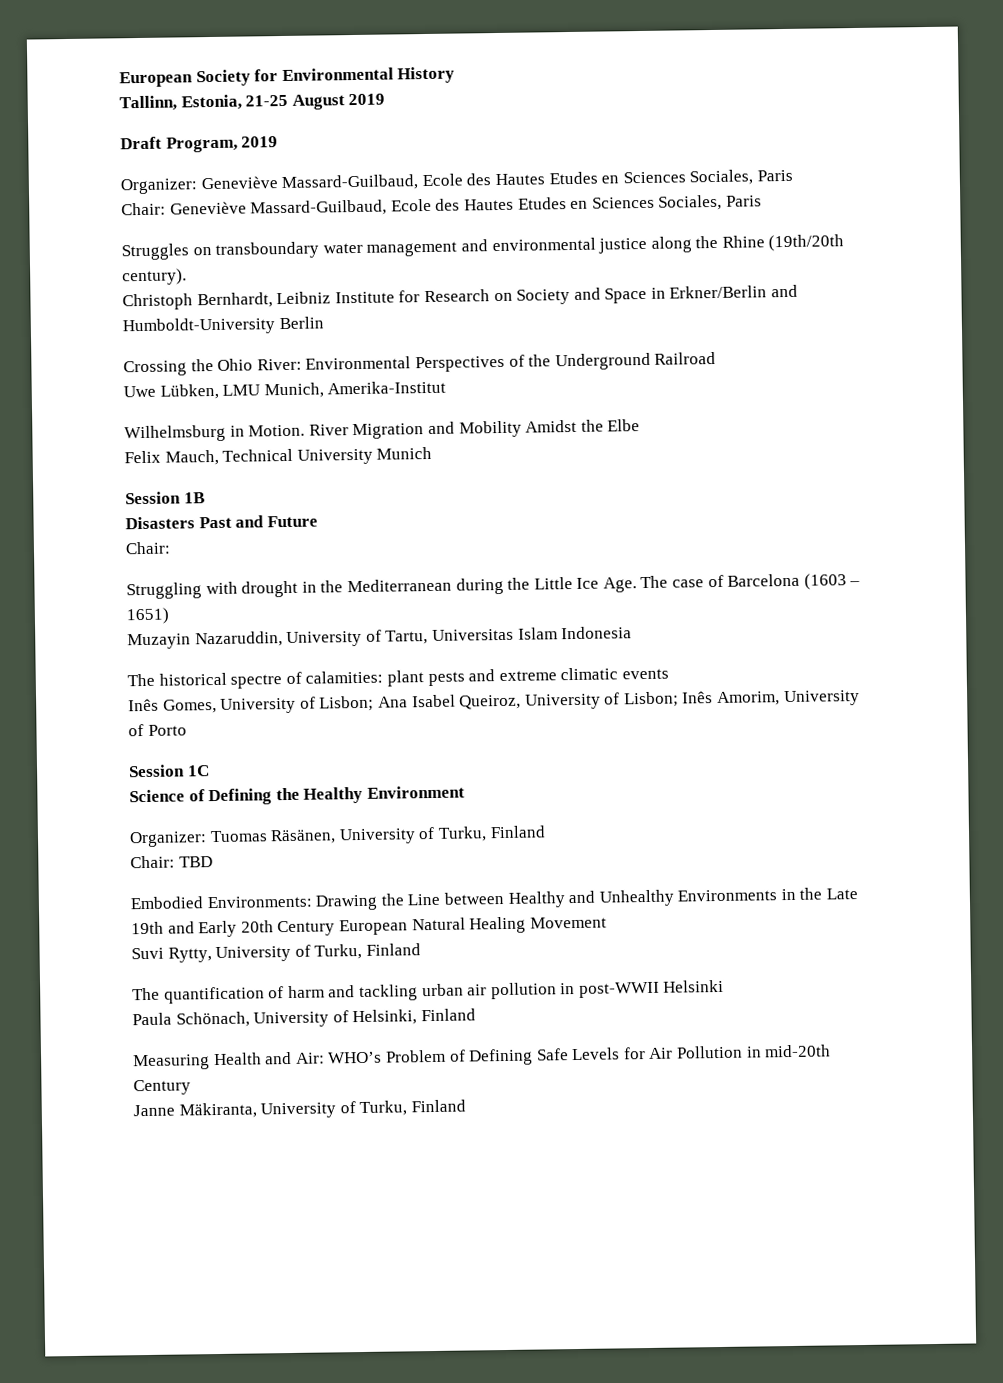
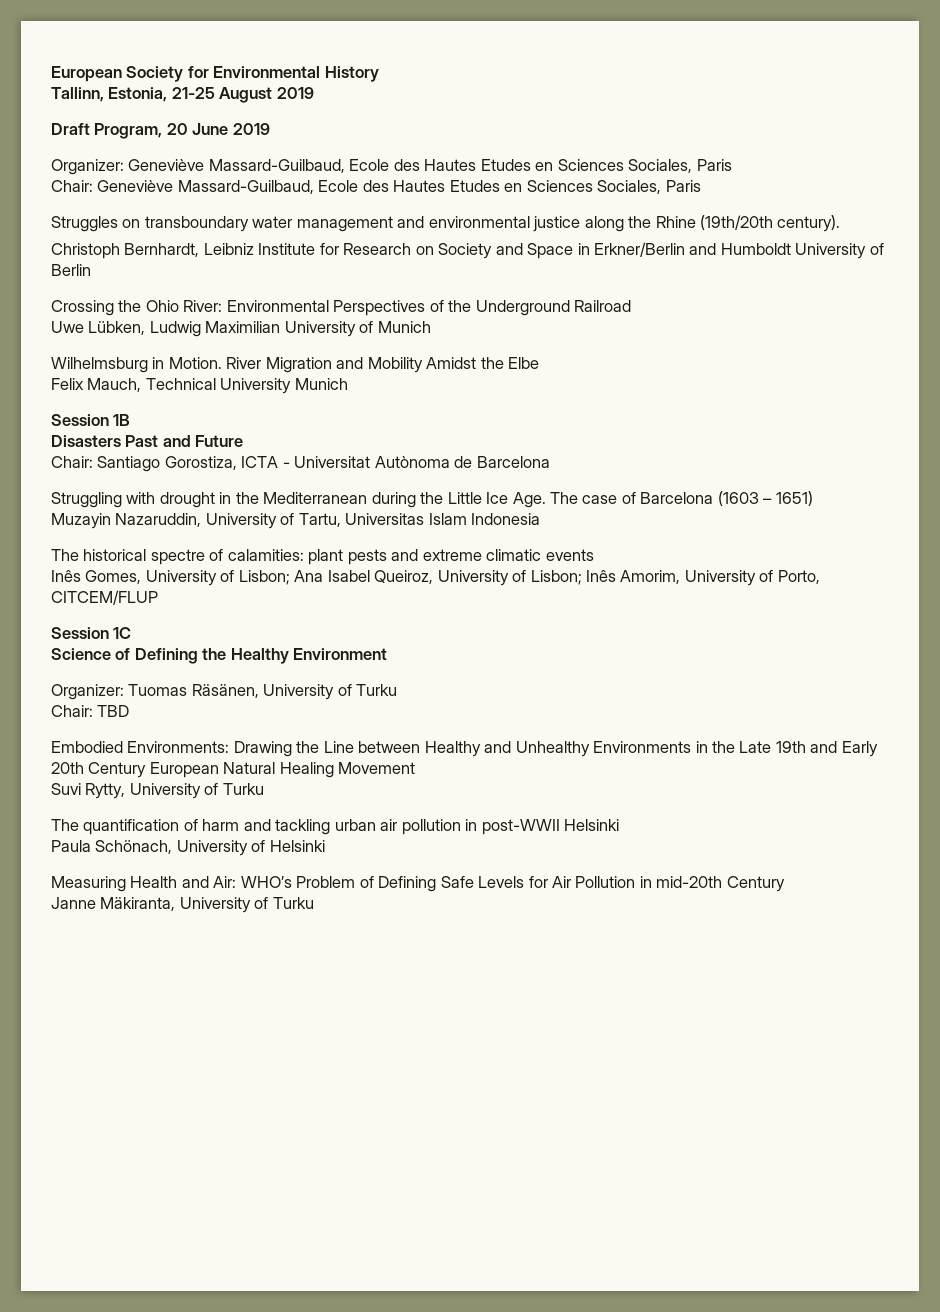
- Draft Program, 2019
+ Draft Program, 20 June 2019
- Christoph Bernhardt, Leibniz Institute for Research on Society and Space in Erkner/Berlin and Humboldt-University Berlin
+ Christoph Bernhardt, Leibniz Institute for Research on Society and Space in Erkner/Berlin and Humboldt University of Berlin
- Uwe Lübken, LMU Munich, Amerika-Institut
+ Uwe Lübken, Ludwig Maximilian University of Munich
  Disasters Past and Future
- Chair:
+ Chair: Santiago Gorostiza, ICTA - Universitat Autònoma de Barcelona
- Inês Gomes, University of Lisbon; Ana Isabel Queiroz, University of Lisbon; Inês Amorim, University of Porto
+ Inês Gomes, University of Lisbon; Ana Isabel Queiroz, University of Lisbon; Inês Amorim, University of Porto, CITCEM/FLUP
- Organizer: Tuomas Räsänen, University of Turku, Finland
+ Organizer: Tuomas Räsänen, University of Turku
- Suvi Rytty, University of Turku, Finland
+ Suvi Rytty, University of Turku
- Paula Schönach, University of Helsinki, Finland
+ Paula Schönach, University of Helsinki
- Janne Mäkiranta, University of Turku, Finland
+ Janne Mäkiranta, University of Turku

